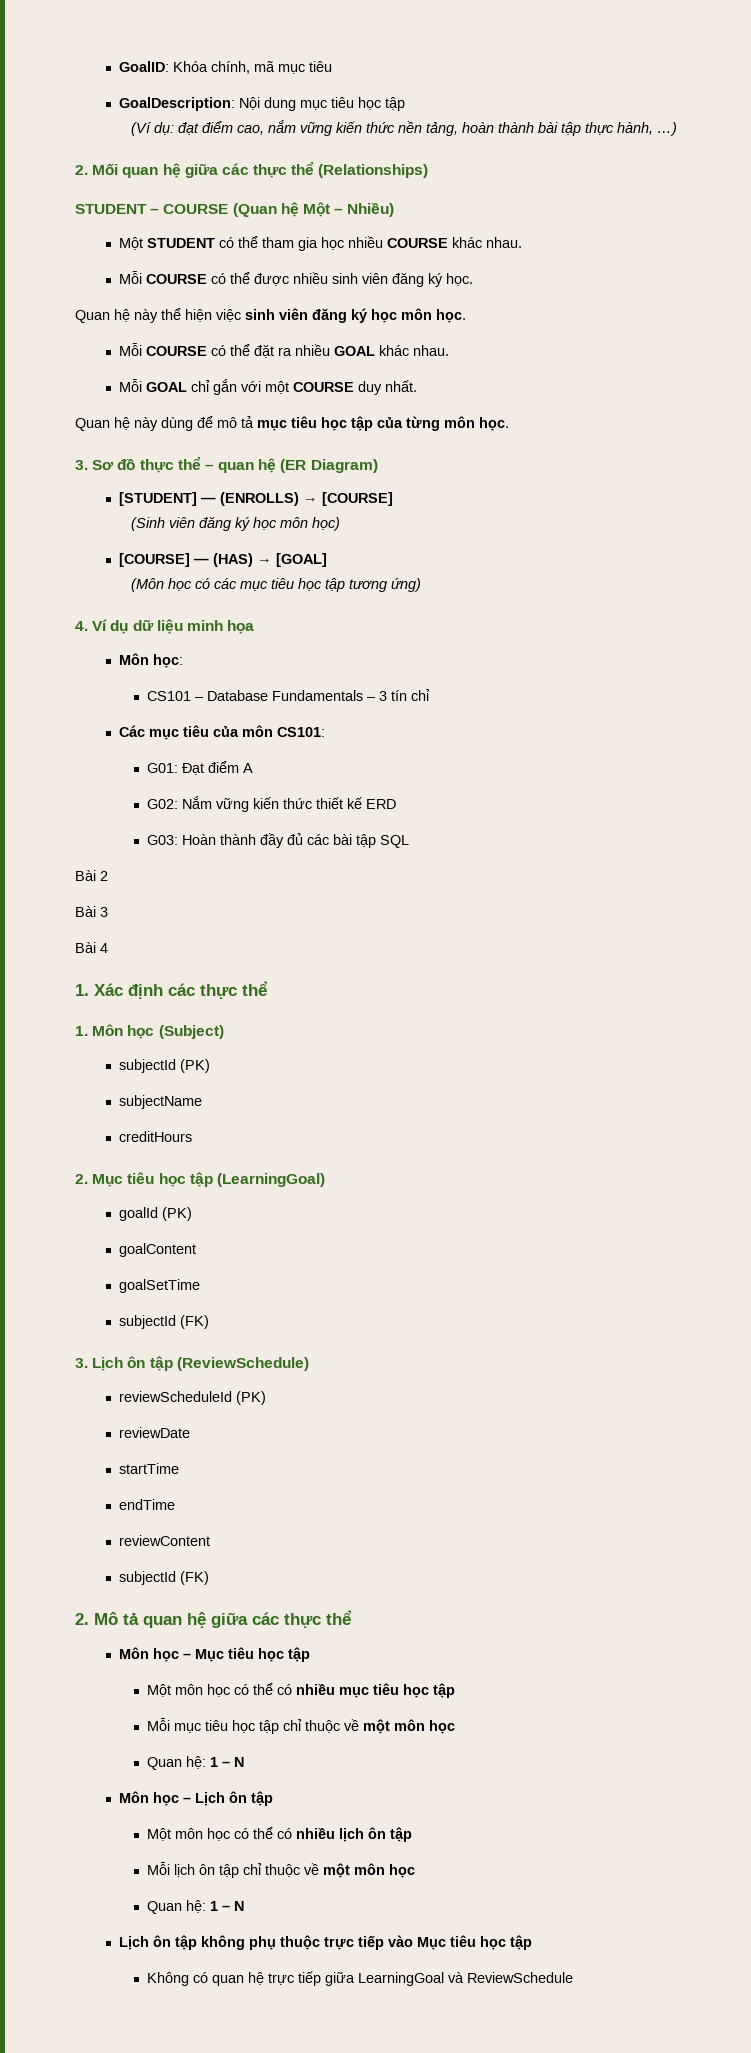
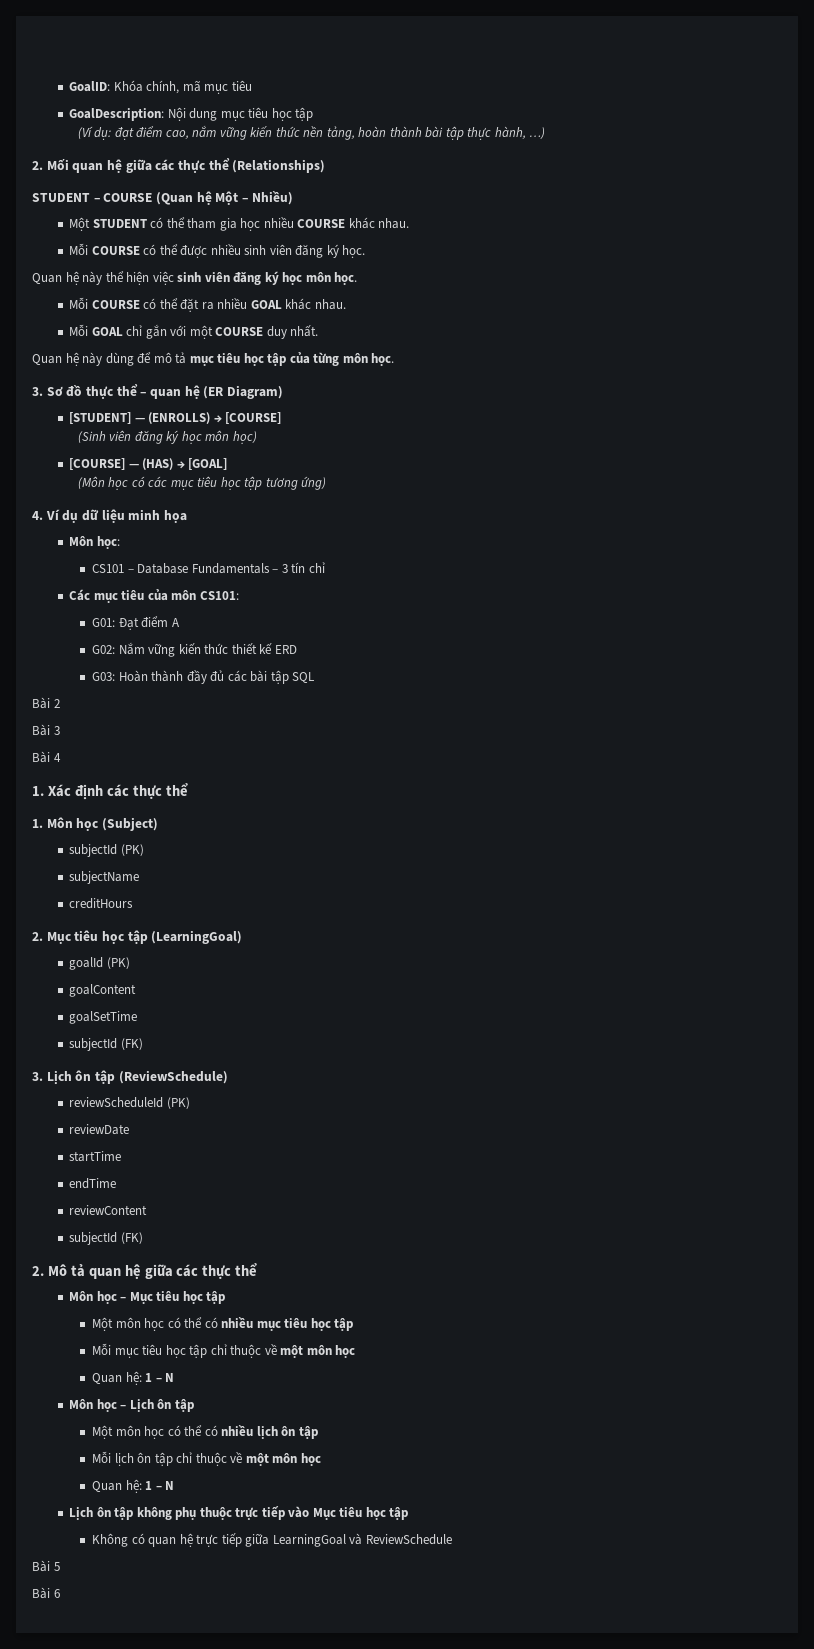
+ Bài 5
+ Bài 6

